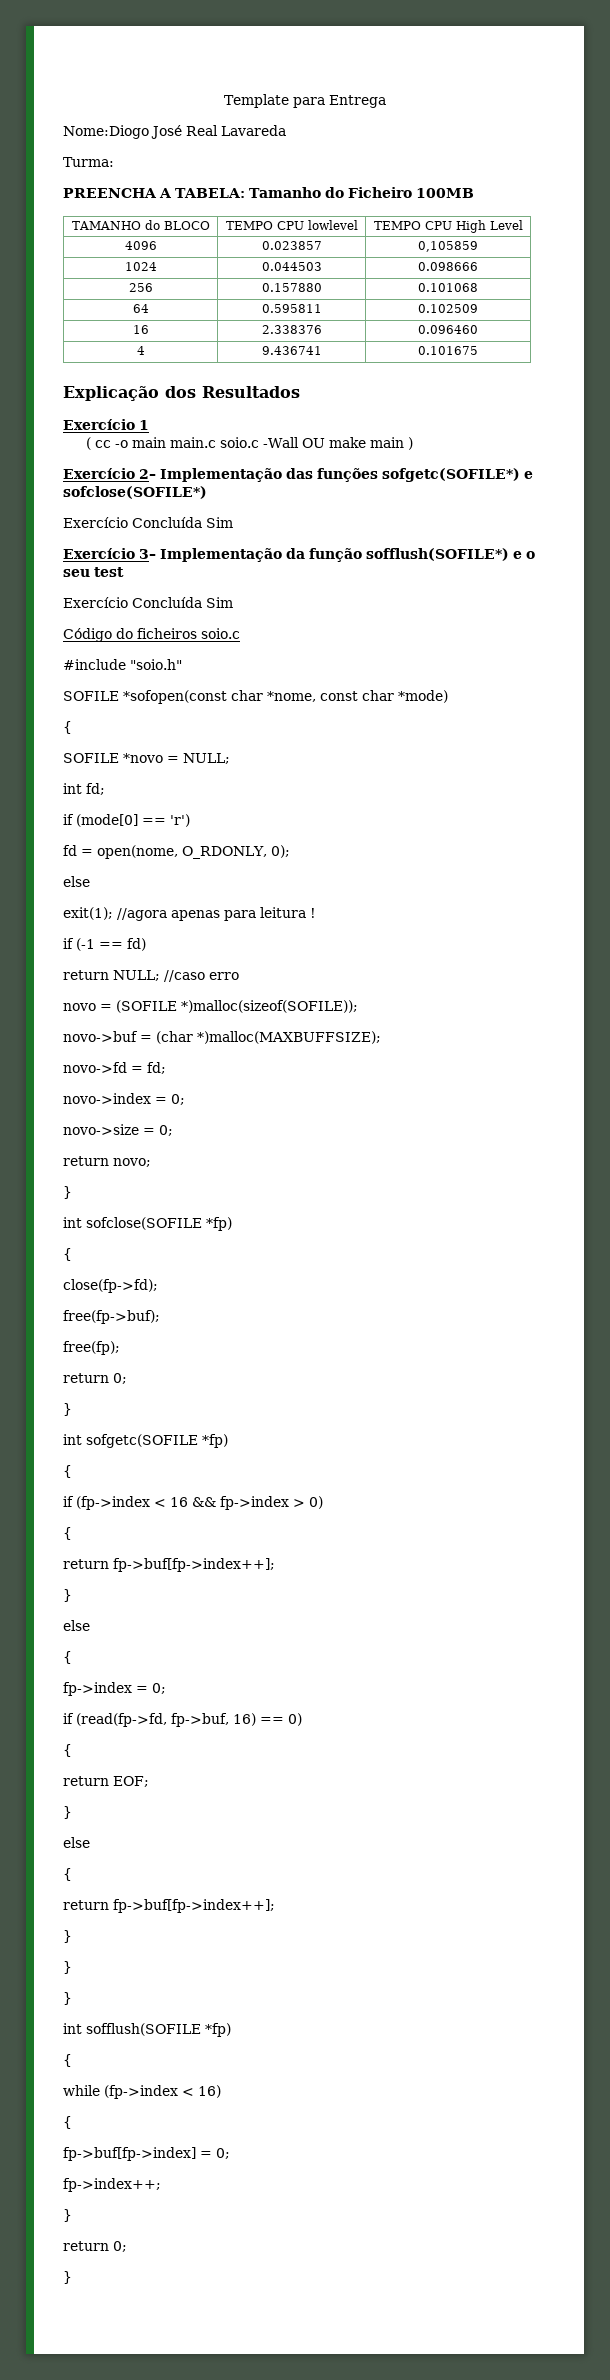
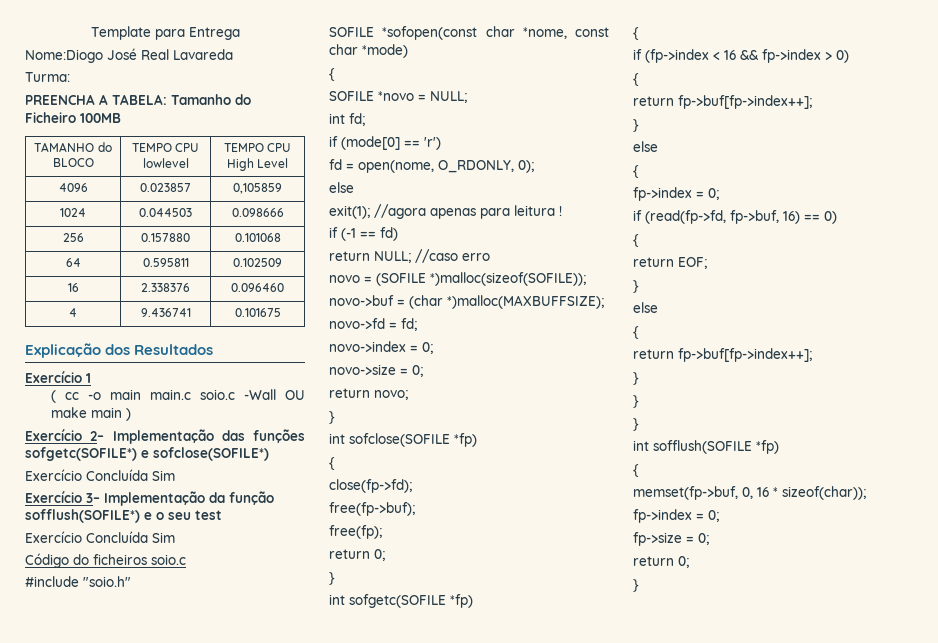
- while (fp->index < 16)
- {
- fp->buf[fp->index] = 0;
- fp->index++;
- }
+ memset(fp->buf, 0, 16 * sizeof(char));
+ fp->index = 0;
+ fp->size = 0;

